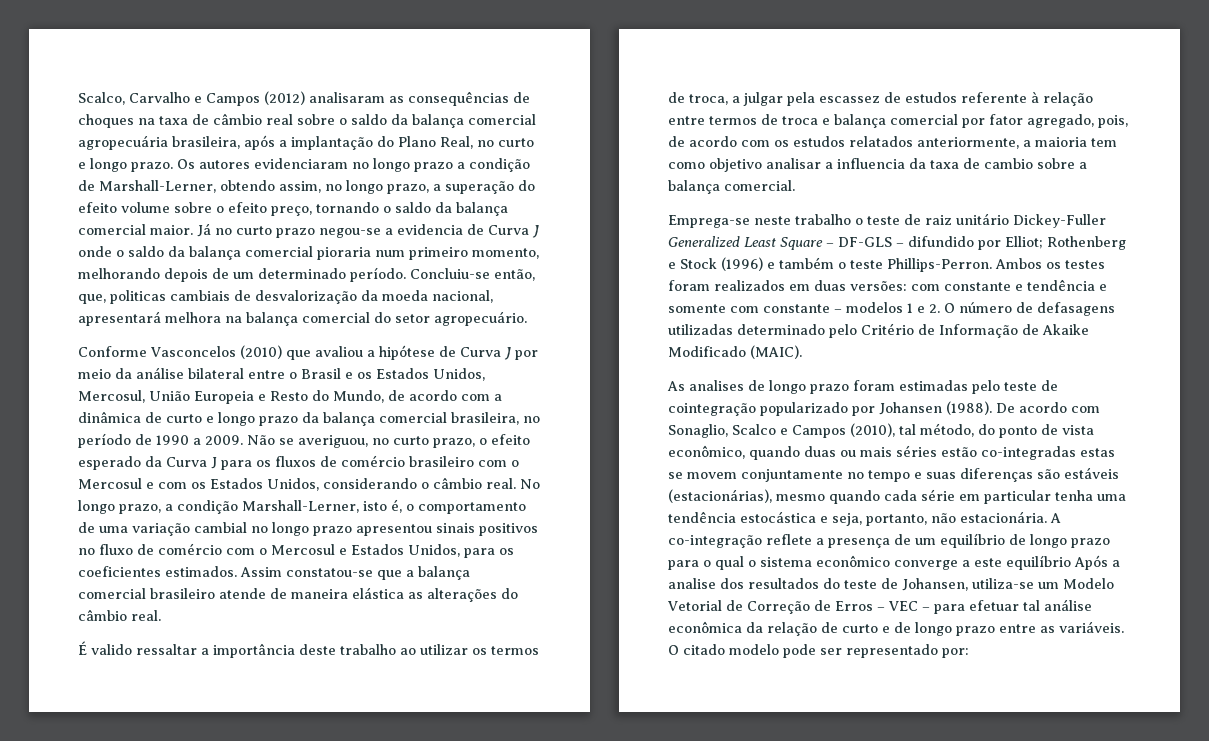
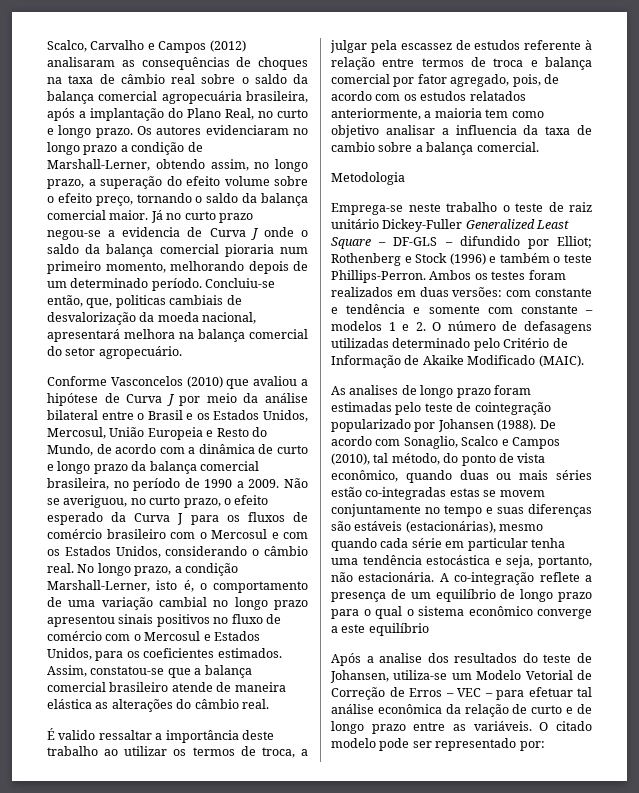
- Assim constatou-se que a balança comercial brasileiro atende de maneira elástica as alterações do câmbio real.
+ Assim, constatou-se que a balança comercial brasileiro atende de maneira elástica as alterações do câmbio real.
+ Metodologia
- A co-integração reflete a presença de um equilíbrio de longo prazo para o qual o sistema econômico converge a este equilíbrio Após a analise dos resultados do teste de Johansen, utiliza-se um Modelo Vetorial de Correção de Erros – VEC – para efetuar tal análise econômica da relação de curto e de longo prazo entre as variáveis.
+ A co-integração reflete a presença de um equilíbrio de longo prazo para o qual o sistema econômico converge a este equilíbrio
+ Após a analise dos resultados do teste de Johansen, utiliza-se um Modelo Vetorial de Correção de Erros – VEC – para efetuar tal análise econômica da relação de curto e de longo prazo entre as variáveis.

